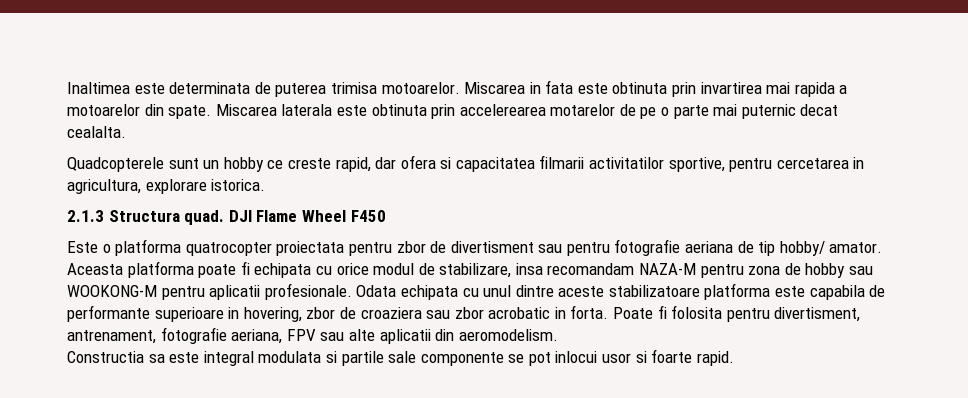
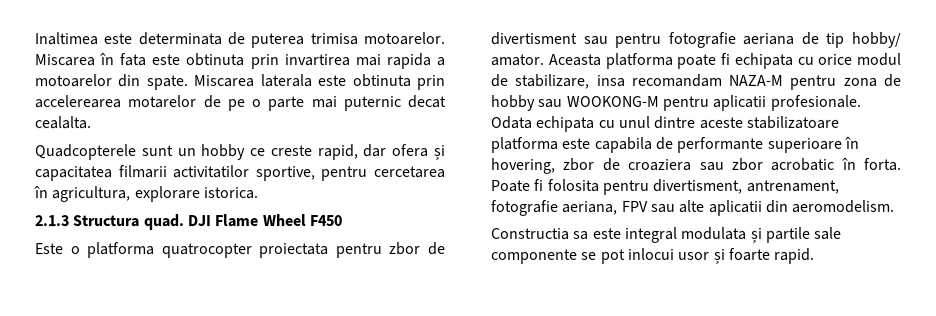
- Miscarea in fata este obtinuta prin invartirea mai rapida a motoarelor din spate.
+ Miscarea în fata este obtinuta prin invartirea mai rapida a motoarelor din spate.
- Quadcopterele sunt un hobby ce creste rapid, dar ofera si capacitatea filmarii activitatilor sportive, pentru cercetarea in agricultura, explorare istorica.
+ Quadcopterele sunt un hobby ce creste rapid, dar ofera și capacitatea filmarii activitatilor sportive, pentru cercetarea în agricultura, explorare istorica.
- Odata echipata cu unul dintre aceste stabilizatoare platforma este capabila de performante superioare in hovering, zbor de croaziera sau zbor acrobatic in forta.
+ Odata echipata cu unul dintre aceste stabilizatoare platforma este capabila de performante superioare în hovering, zbor de croaziera sau zbor acrobatic în forta.
- Constructia sa este integral modulata si partile sale componente se pot inlocui usor si foarte rapid.
+ Constructia sa este integral modulata și partile sale componente se pot inlocui usor și foarte rapid.

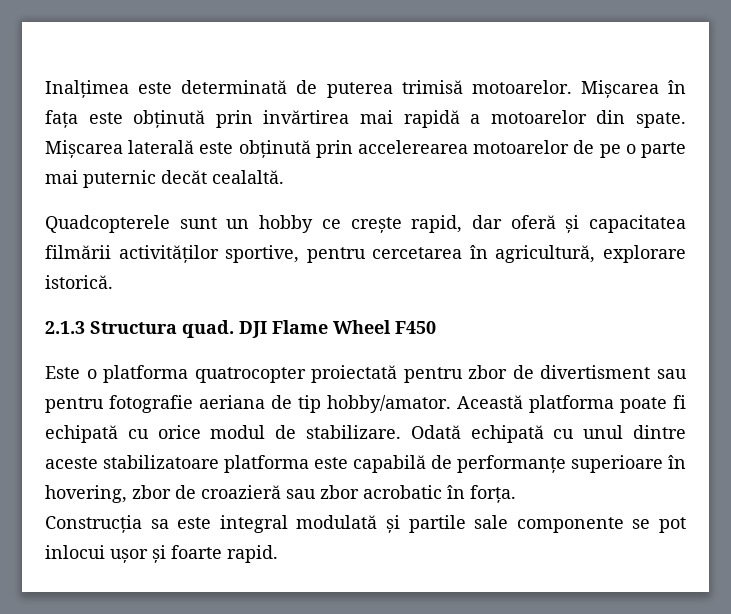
- Inaltimea este determinata de puterea trimisa motoarelor. Miscarea în fata este obtinuta prin invartirea mai rapida a motoarelor din spate. Miscarea laterala este obtinuta prin accelerearea motarelor de pe o parte mai puternic decat cealalta.
+ Inalțimea este determinată de puterea trimisă motoarelor. Mișcarea în fața este obținută prin invărtirea mai rapidă a motoarelor din spate. Mișcarea laterală este obținută prin accelerearea motoarelor de pe o parte mai puternic decăt cealaltă.
- Quadcopterele sunt un hobby ce creste rapid, dar ofera și capacitatea filmarii activitatilor sportive, pentru cercetarea în agricultura, explorare istorica.
+ Quadcopterele sunt un hobby ce crește rapid, dar oferă și capacitatea filmării activităților sportive, pentru cercetarea în agricultură, explorare istorică.
- Este o platforma quatrocopter proiectata pentru zbor de divertisment sau pentru fotografie aeriana de tip hobby/ amator. Aceasta platforma poate fi echipata cu orice modul de stabilizare, insa recomandam NAZA-M pentru zona de hobby sau WOOKONG-M pentru aplicatii profesionale. Odata echipata cu unul dintre aceste stabilizatoare platforma este capabila de performante superioare în hovering, zbor de croaziera sau zbor acrobatic în forta. Poate fi folosita pentru divertisment, antrenament, fotografie aeriana, FPV sau alte aplicatii din aeromodelism.
- Constructia sa este integral modulata și partile sale componente se pot inlocui usor și foarte rapid.
+ Este o platforma quatrocopter proiectată pentru zbor de divertisment sau pentru fotografie aeriana de tip hobby/amator. Această platforma poate fi echipată cu orice modul de stabilizare. Odată echipată cu unul dintre aceste stabilizatoare platforma este capabilă de performanțe superioare în hovering, zbor de croazieră sau zbor acrobatic în forța.
+ Construcția sa este integral modulată și partile sale componente se pot inlocui ușor și foarte rapid.

